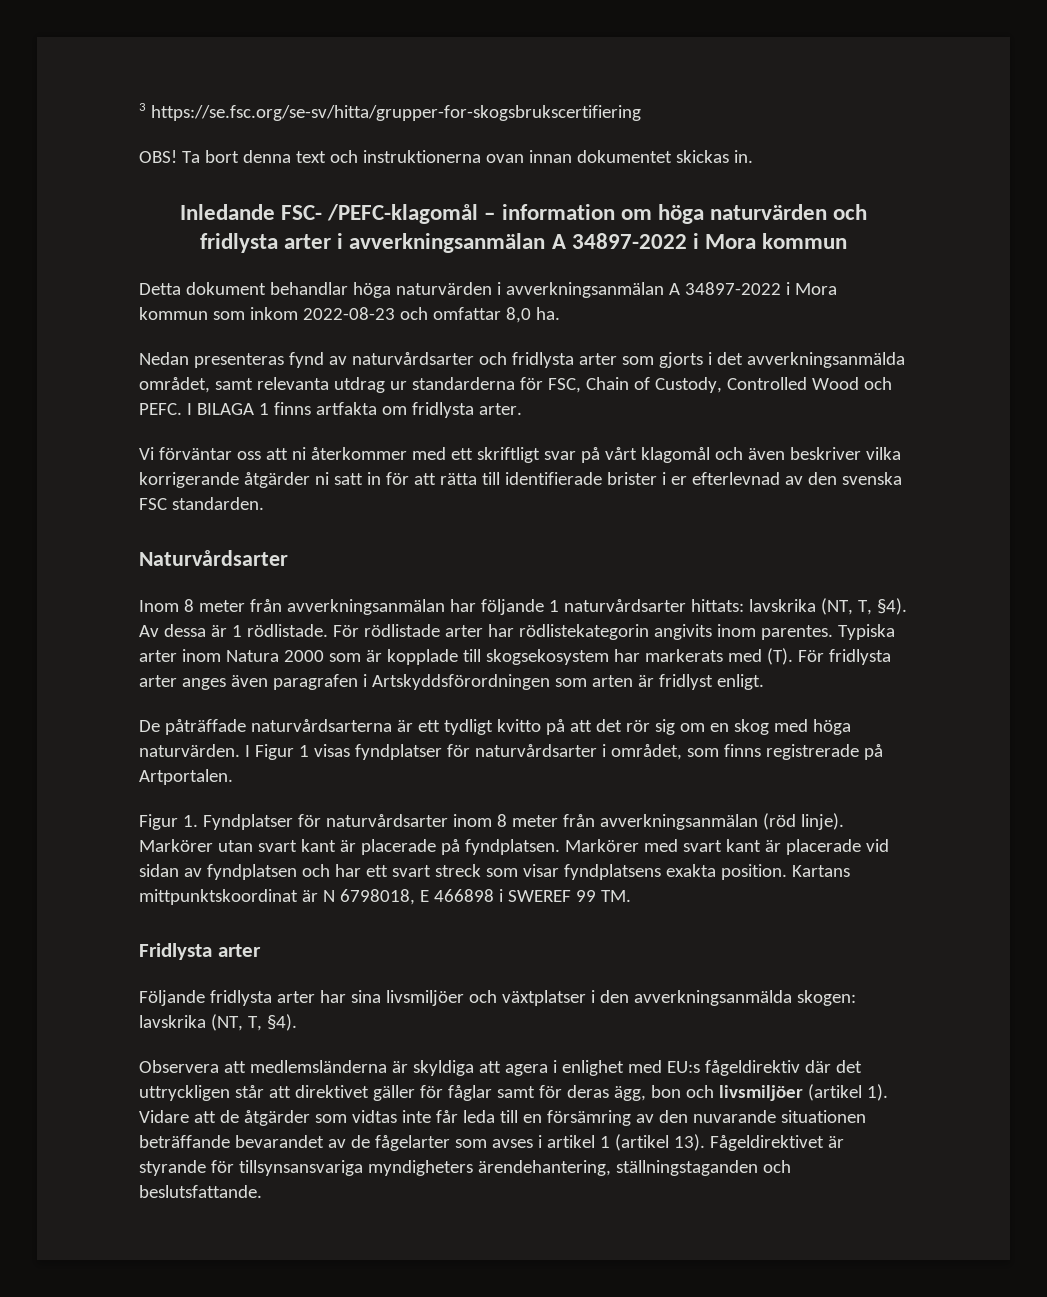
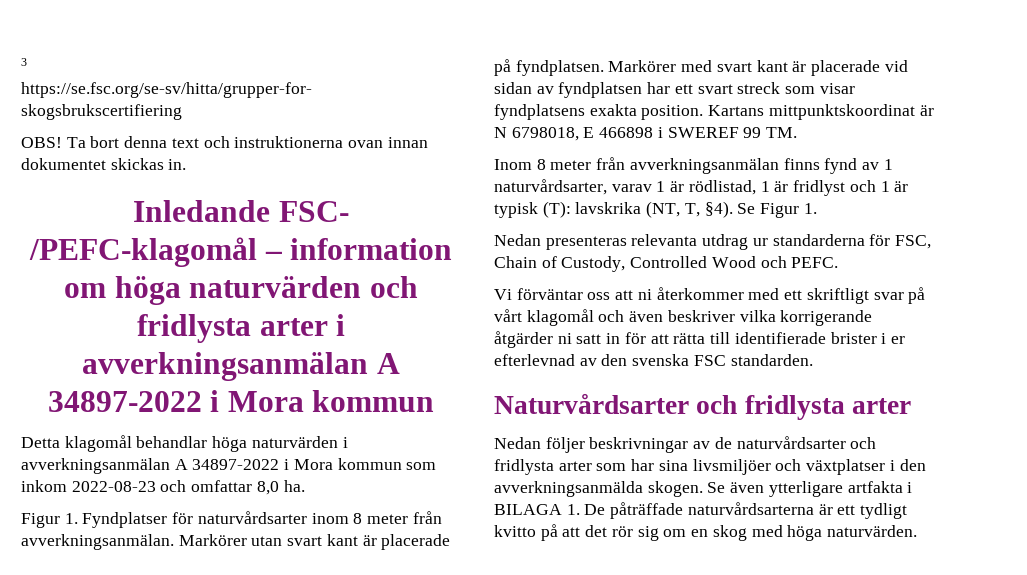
- Detta dokument behandlar höga naturvärden i avverkningsanmälan A 34897-2022 i Mora kommun som inkom 2022-08-23 och omfattar 8,0 ha.
+ Detta klagomål behandlar höga naturvärden i avverkningsanmälan A 34897-2022 i Mora kommun som inkom 2022-08-23 och omfattar 8,0 ha.
- Nedan presenteras fynd av naturvårdsarter och fridlysta arter som gjorts i det avverkningsanmälda området, samt relevanta utdrag ur standarderna för FSC, Chain of Custody, Controlled Wood och PEFC. I BILAGA 1 finns artfakta om fridlysta arter.
+ Figur 1. Fyndplatser för naturvårdsarter inom 8 meter från avverkningsanmälan. Markörer utan svart kant är placerade på fyndplatsen. Markörer med svart kant är placerade vid sidan av fyndplatsen har ett svart streck som visar fyndplatsens exakta position. Kartans mittpunktskoordinat är N 6798018, E 466898 i SWEREF 99 TM.
+ Inom 8 meter från avverkningsanmälan finns fynd av 1 naturvårdsarter, varav 1 är rödlistad, 1 är fridlyst och 1 är typisk (T): lavskrika (NT, T, §4). Se Figur 1.
+ Nedan presenteras relevanta utdrag ur standarderna för FSC, Chain of Custody, Controlled Wood och PEFC.
- Naturvårdsarter
- Inom 8 meter från avverkningsanmälan har följande 1 naturvårdsarter hittats: lavskrika (NT, T, §4). Av dessa är 1 rödlistade. För rödlistade arter har rödlistekategorin angivits inom parentes. Typiska arter inom Natura 2000 som är kopplade till skogsekosystem har markerats med (T). För fridlysta arter anges även paragrafen i Artskyddsförordningen som arten är fridlyst enligt.
- De påträffade naturvårdsarterna är ett tydligt kvitto på att det rör sig om en skog med höga naturvärden. I Figur 1 visas fyndplatser för naturvårdsarter i området, som finns registrerade på Artportalen.
- Figur 1. Fyndplatser för naturvårdsarter inom 8 meter från avverkningsanmälan (röd linje). Markörer utan svart kant är placerade på fyndplatsen. Markörer med svart kant är placerade vid sidan av fyndplatsen och har ett svart streck som visar fyndplatsens exakta position. Kartans mittpunktskoordinat är N 6798018, E 466898 i SWEREF 99 TM.
- Fridlysta arter
- Följande fridlysta arter har sina livsmiljöer och växtplatser i den avverkningsanmälda skogen: lavskrika (NT, T, §4).
- Observera att medlemsländerna är skyldiga att agera i enlighet med EU:s fågeldirektiv där det uttryckligen står att direktivet gäller för fåglar samt för deras ägg, bon och livsmiljöer (artikel 1). Vidare att de åtgärder som vidtas inte får leda till en försämring av den nuvarande situationen beträffande bevarandet av de fågelarter som avses i artikel 1 (artikel 13). Fågeldirektivet är styrande för tillsynsansvariga myndigheters ärendehantering, ställningstaganden och beslutsfattande.
+ Naturvårdsarter och fridlysta arter
+ Nedan följer beskrivningar av de naturvårdsarter och fridlysta arter som har sina livsmiljöer och växtplatser i den avverkningsanmälda skogen. Se även ytterligare artfakta i BILAGA 1. De påträffade naturvårdsarterna är ett tydligt kvitto på att det rör sig om en skog med höga naturvärden.

